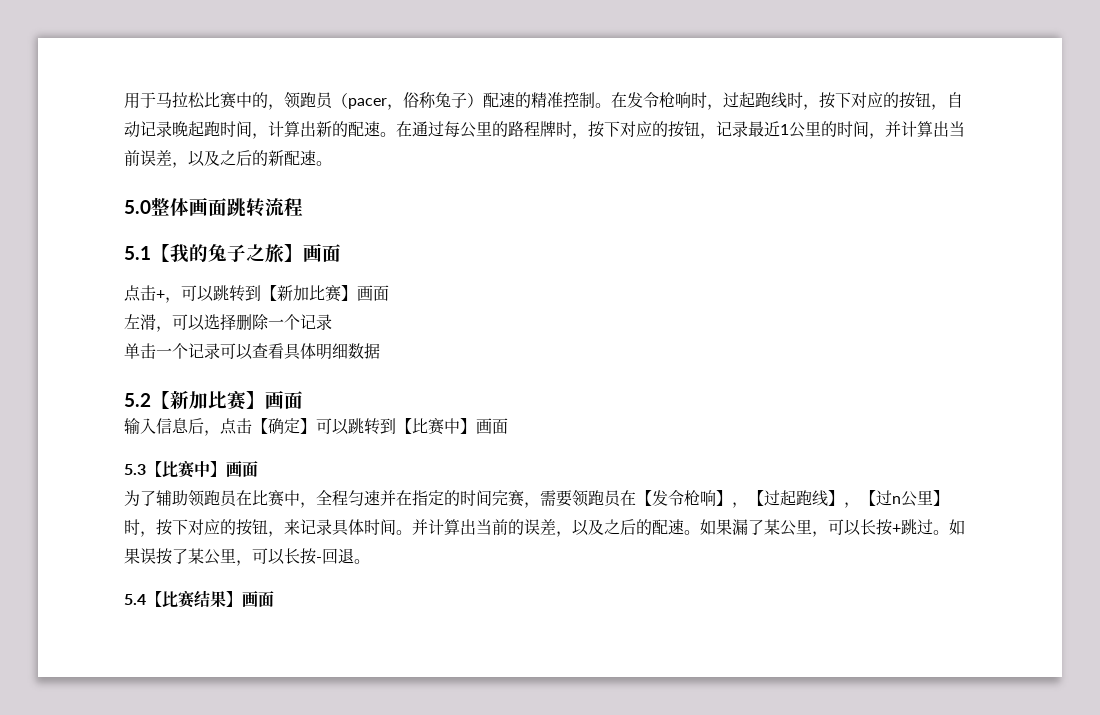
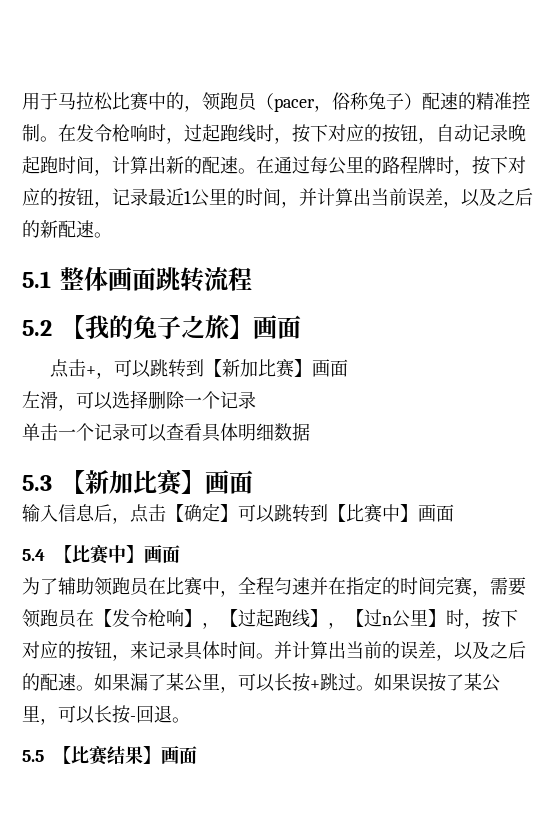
- 5.0整体画面跳转流程
+ 5.1整体画面跳转流程
- 5.1【我的兔子之旅】画面
+ 5.2【我的兔子之旅】画面
- 5.2【新加比赛】画面
+ 5.3【新加比赛】画面
- 5.3【比赛中】画面
+ 5.4【比赛中】画面
- 5.4【比赛结果】画面
+ 5.5【比赛结果】画面

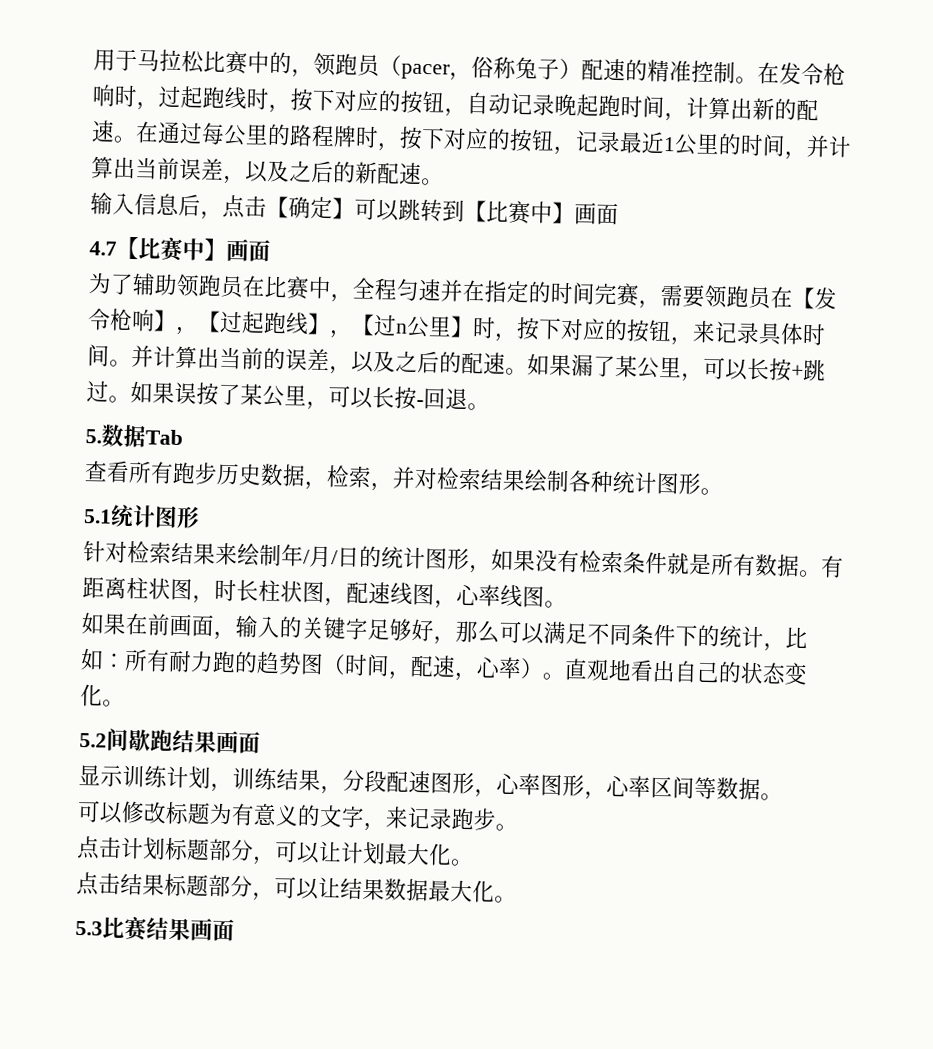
- 5.1整体画面跳转流程
- 5.2【我的兔子之旅】画面
- 点击+，可以跳转到【新加比赛】画面
- 左滑，可以选择删除一个记录
- 单击一个记录可以查看具体明细数据
- 5.3【新加比赛】画面
- 5.4【比赛中】画面
+ 4.7【比赛中】画面
- 5.5【比赛结果】画面
+ 5.数据Tab
+ 查看所有跑步历史数据，检索，并对检索结果绘制各种统计图形。
+ 5.1统计图形
+ 针对检索结果来绘制年/月/日的统计图形，如果没有检索条件就是所有数据。有距离柱状图，时长柱状图，配速线图，心率线图。
+ 如果在前画面，输入的关键字足够好，那么可以满足不同条件下的统计，比如：所有耐力跑的趋势图（时间，配速，心率）。直观地看出自己的状态变化。
+ 5.2间歇跑结果画面
+ 显示训练计划，训练结果，分段配速图形，心率图形，心率区间等数据。
+ 可以修改标题为有意义的文字，来记录跑步。
+ 点击计划标题部分，可以让计划最大化。
+ 点击结果标题部分，可以让结果数据最大化。
+ 5.3比赛结果画面

